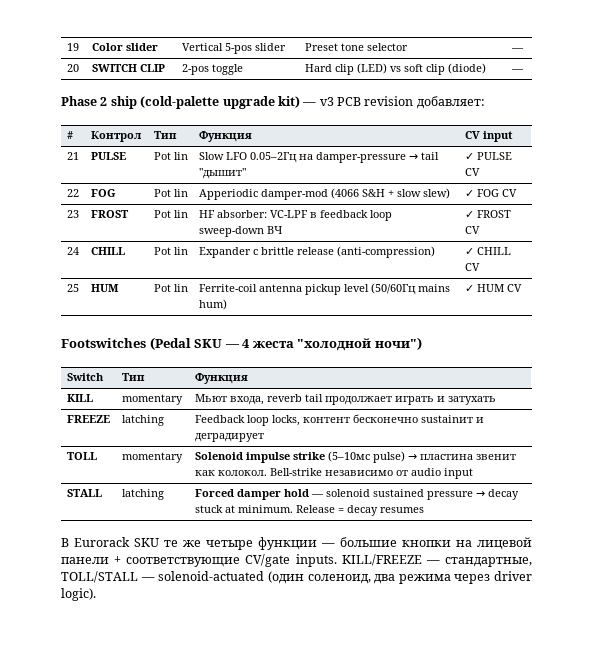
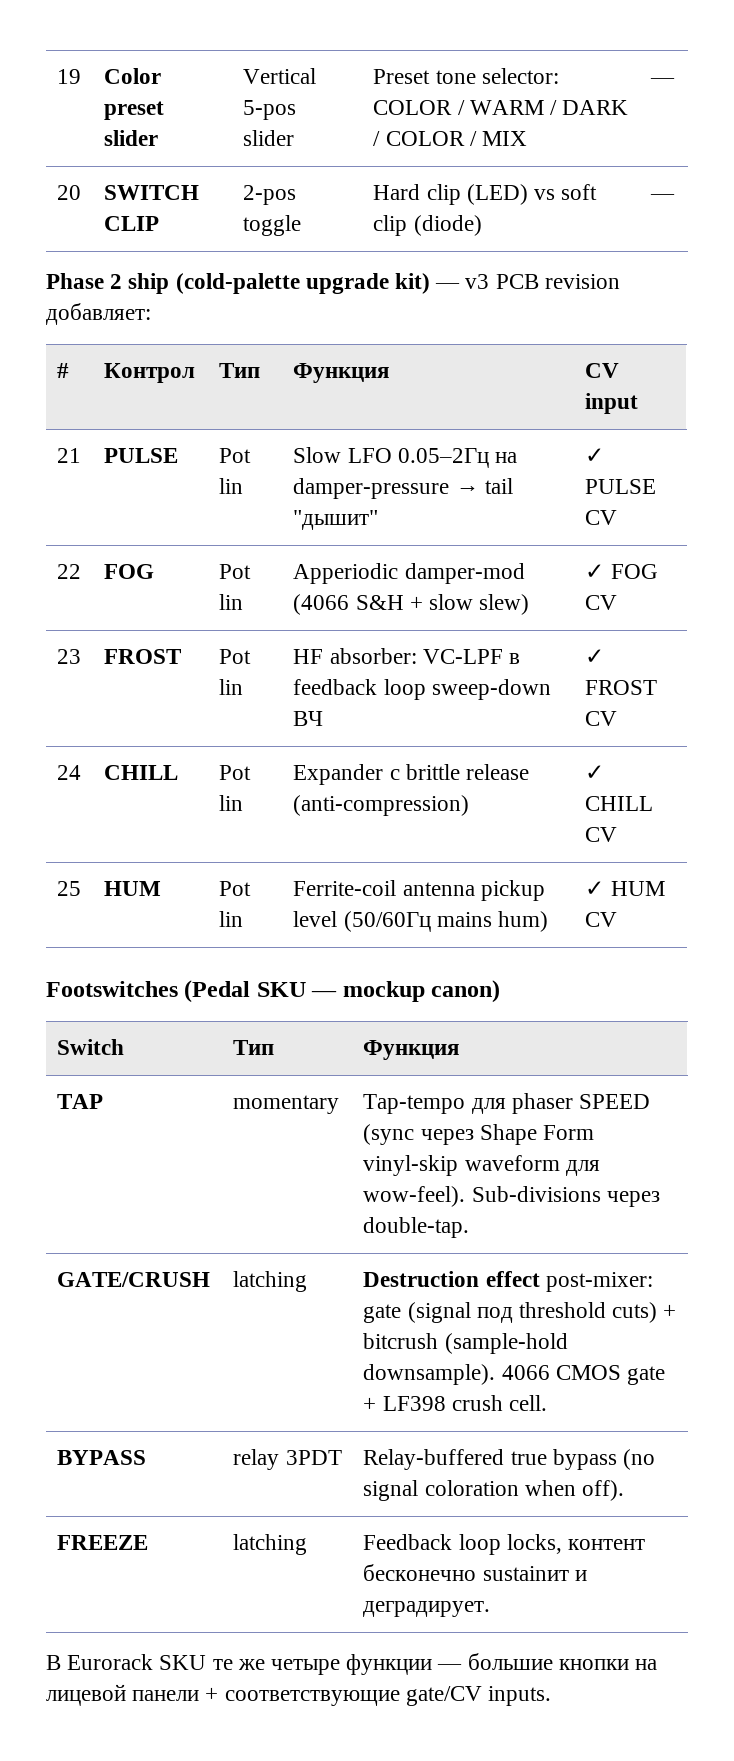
- 19 | Color slider | Vertical 5-pos slider | Preset tone selector | —
+ 19 | Color preset slider | Vertical 5-pos slider | Preset tone selector: COLOR / WARM / DARK / COLOR / MIX | —
- Footswitches (Pedal SKU — 4 жеста "холодной ночи")
+ Footswitches (Pedal SKU — mockup canon)
- KILL | momentary | Мьют входа, reverb tail продолжает играть и затухать
+ TAP | momentary | Tap-tempo для phaser SPEED (sync через Shape Form vinyl-skip waveform для wow-feel). Sub-divisions через double-tap.
+ GATE/CRUSH | latching | Destruction effect post-mixer: gate (signal под threshold cuts) + bitcrush (sample-hold downsample). 4066 CMOS gate + LF398 crush cell.
+ BYPASS | relay 3PDT | Relay-buffered true bypass (no signal coloration when off).
- FREEZE | latching | Feedback loop locks, контент бесконечно sustainит и деградирует
- TOLL | momentary | Solenoid impulse strike (5–10мс pulse) → пластина звенит как колокол. Bell-strike независимо от audio input
- STALL | latching | Forced damper hold — solenoid sustained pressure → decay stuck at minimum. Release = decay resumes
+ FREEZE | latching | Feedback loop locks, контент бесконечно sustainит и деградирует.
- В Eurorack SKU те же четыре функции — большие кнопки на лицевой панели + соответствующие CV/gate inputs. KILL/FREEZE — стандартные, TOLL/STALL — solenoid-actuated (один соленоид, два режима через driver logic).
+ В Eurorack SKU те же четыре функции — большие кнопки на лицевой панели + соответствующие gate/CV inputs.

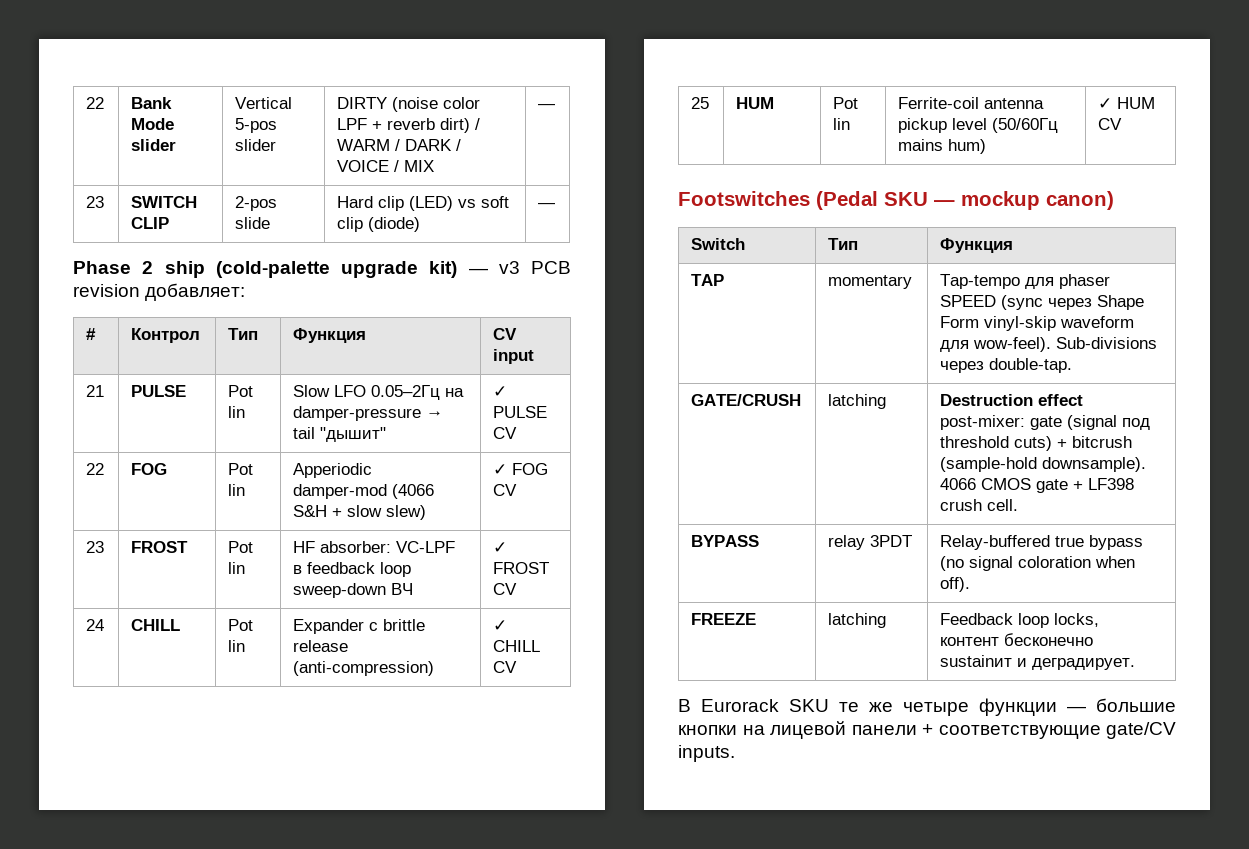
- 19 | Color preset slider | Vertical 5-pos slider | Preset tone selector: COLOR / WARM / DARK / COLOR / MIX | —
+ 22 | Bank Mode slider | Vertical 5-pos slider | DIRTY (noise color LPF + reverb dirt) / WARM / DARK / VOICE / MIX | —
- 20 | SWITCH CLIP | 2-pos toggle | Hard clip (LED) vs soft clip (diode) | —
+ 23 | SWITCH CLIP | 2-pos slide | Hard clip (LED) vs soft clip (diode) | —

